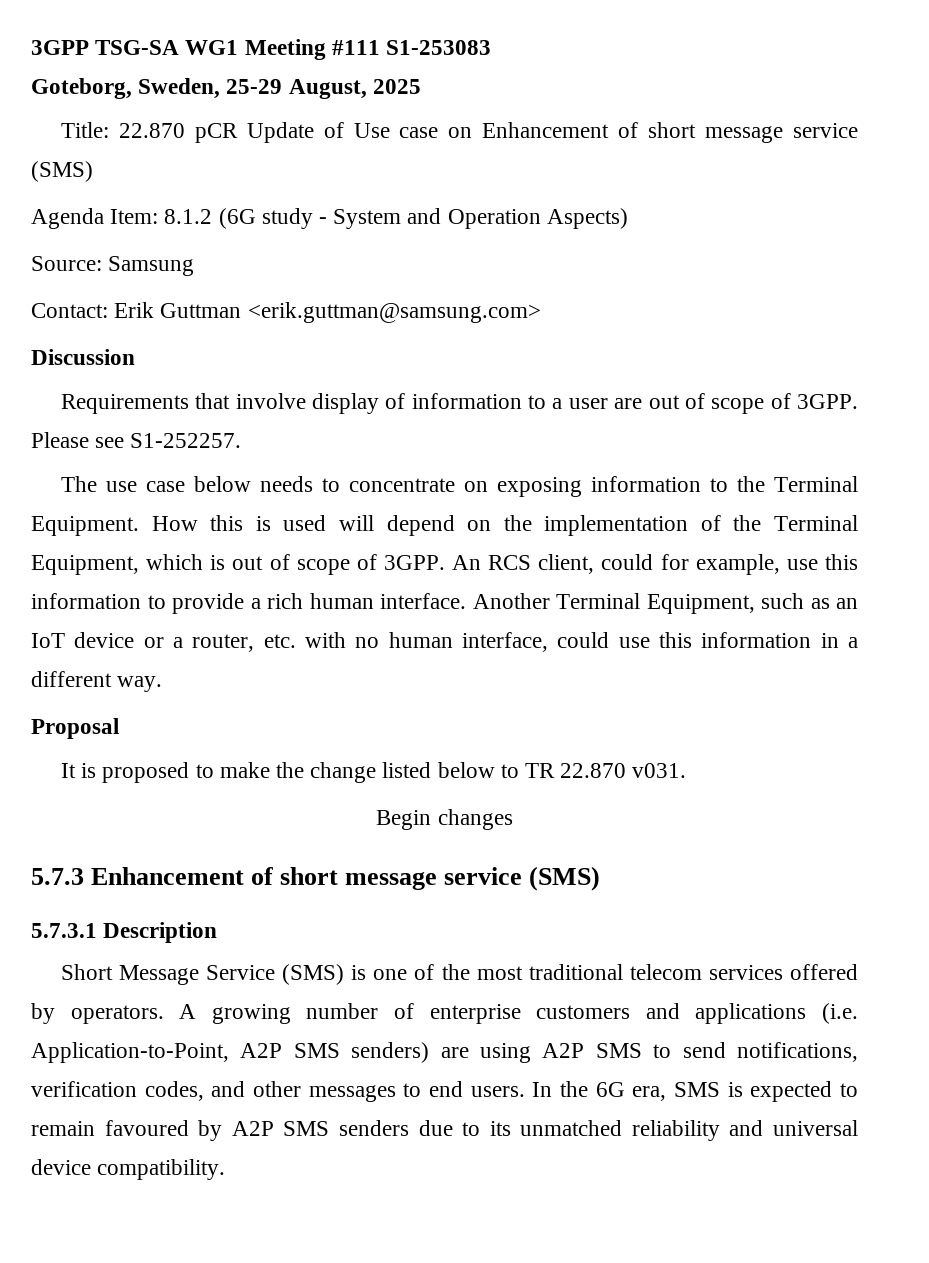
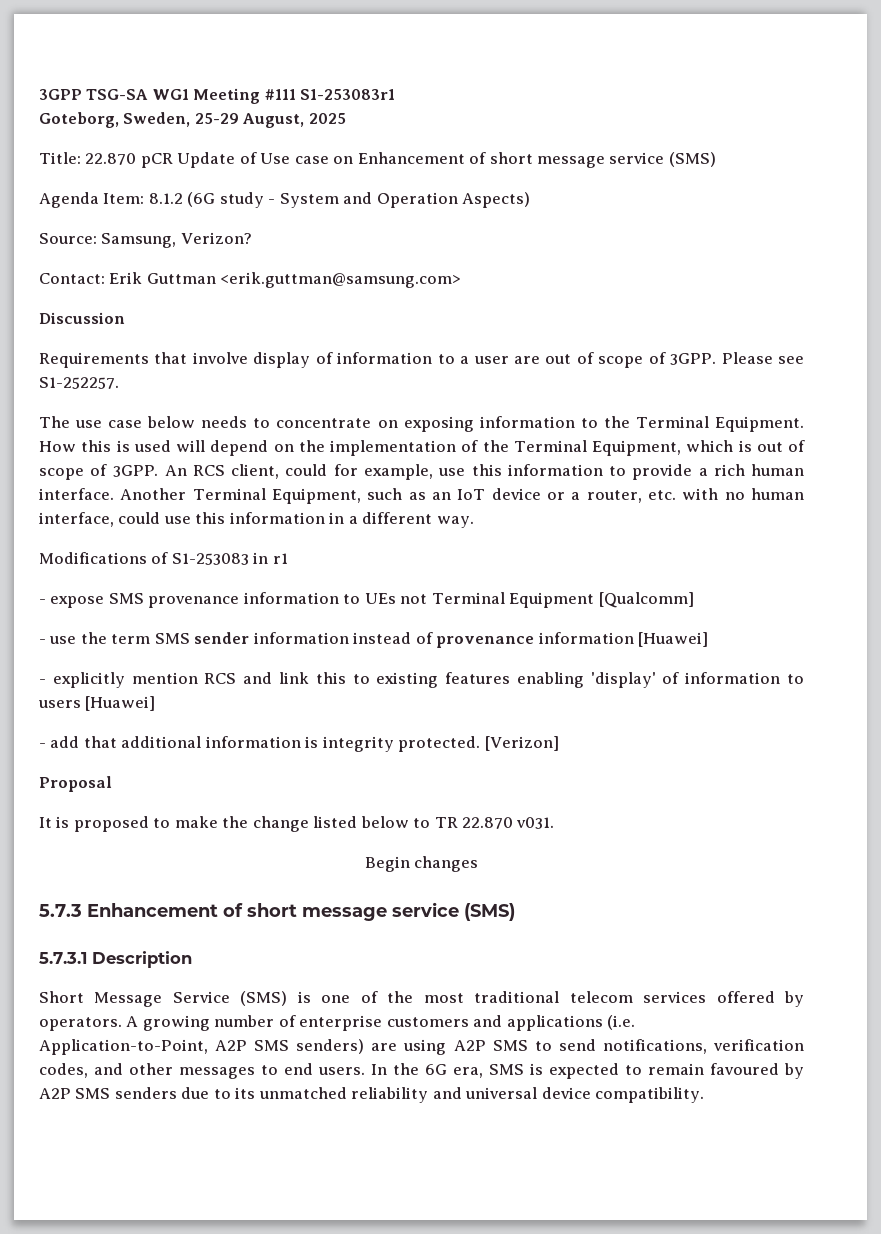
- 3GPP TSG-SA WG1 Meeting #111 S1-253083
+ 3GPP TSG-SA WG1 Meeting #111 S1-253083r1
- Source: Samsung
+ Source: Samsung, Verizon?
+ Modifications of S1-253083 in r1
+ - expose SMS provenance information to UEs not Terminal Equipment [Qualcomm]
+ - use the term SMS sender information instead of provenance information [Huawei]
+ - explicitly mention RCS and link this to existing features enabling 'display' of information to users [Huawei]
+ - add that additional information is integrity protected. [Verizon]

